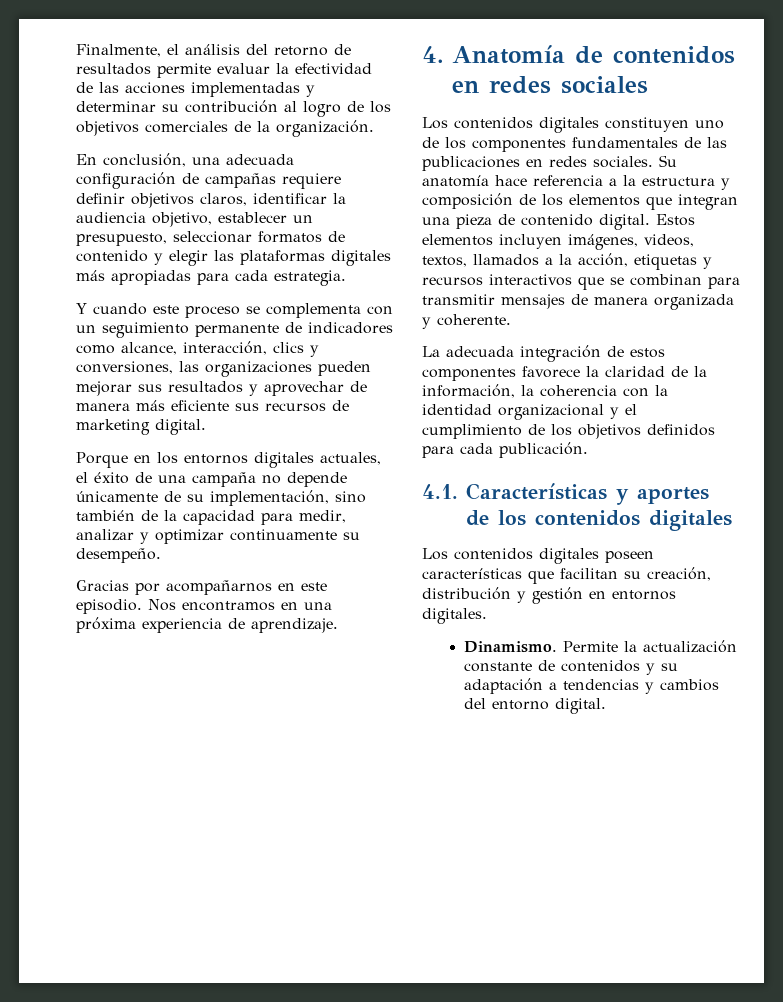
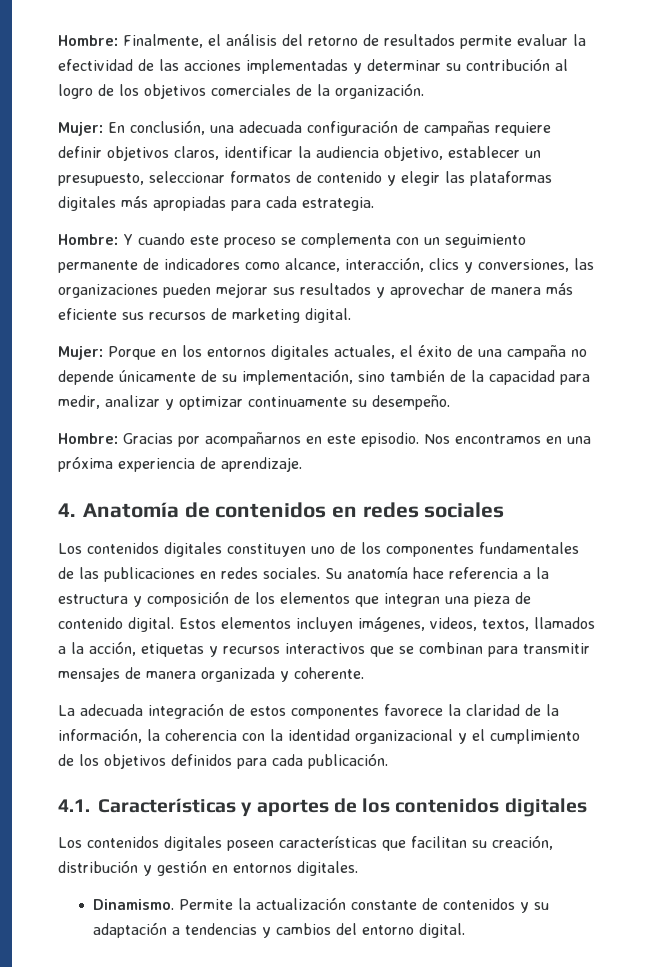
- Finalmente, el análisis del retorno de resultados permite evaluar la efectividad de las acciones implementadas y determinar su contribución al logro de los objetivos comerciales de la organización.
+ Hombre: Finalmente, el análisis del retorno de resultados permite evaluar la efectividad de las acciones implementadas y determinar su contribución al logro de los objetivos comerciales de la organización.
- En conclusión, una adecuada configuración de campañas requiere definir objetivos claros, identificar la audiencia objetivo, establecer un presupuesto, seleccionar formatos de contenido y elegir las plataformas digitales más apropiadas para cada estrategia.
+ Mujer: En conclusión, una adecuada configuración de campañas requiere definir objetivos claros, identificar la audiencia objetivo, establecer un presupuesto, seleccionar formatos de contenido y elegir las plataformas digitales más apropiadas para cada estrategia.
- Y cuando este proceso se complementa con un seguimiento permanente de indicadores como alcance, interacción, clics y conversiones, las organizaciones pueden mejorar sus resultados y aprovechar de manera más eficiente sus recursos de marketing digital.
+ Hombre: Y cuando este proceso se complementa con un seguimiento permanente de indicadores como alcance, interacción, clics y conversiones, las organizaciones pueden mejorar sus resultados y aprovechar de manera más eficiente sus recursos de marketing digital.
- Porque en los entornos digitales actuales, el éxito de una campaña no depende únicamente de su implementación, sino también de la capacidad para medir, analizar y optimizar continuamente su desempeño.
+ Mujer: Porque en los entornos digitales actuales, el éxito de una campaña no depende únicamente de su implementación, sino también de la capacidad para medir, analizar y optimizar continuamente su desempeño.
- Gracias por acompañarnos en este episodio.
+ Hombre: Gracias por acompañarnos en este episodio.

